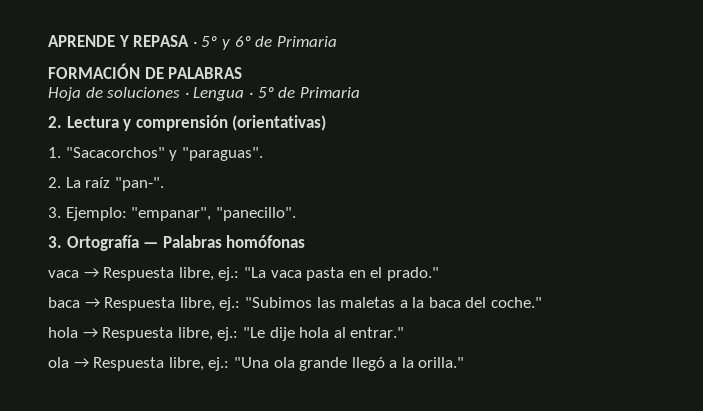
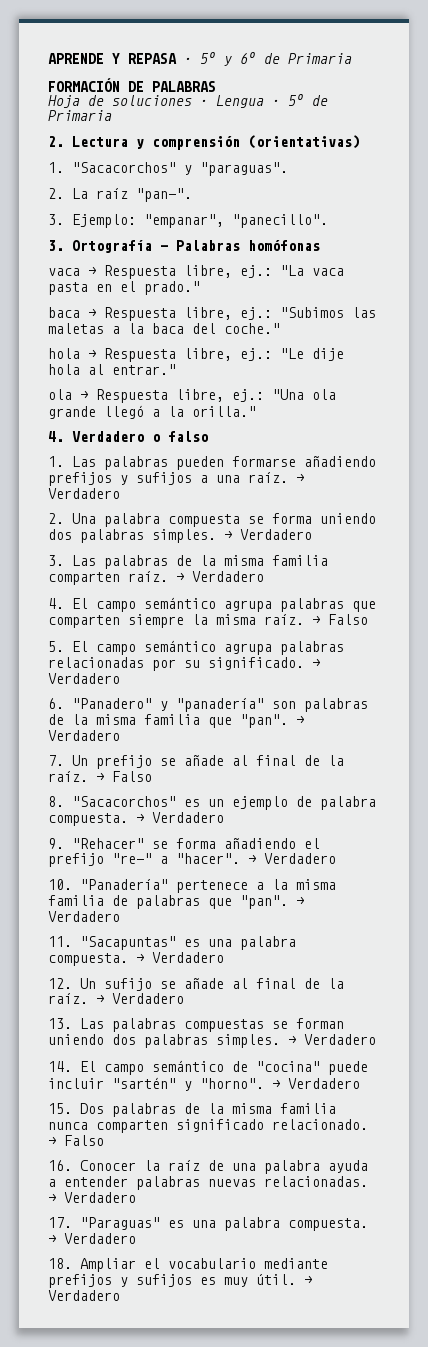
+ 4. Verdadero o falso
+ 1. Las palabras pueden formarse añadiendo prefijos y sufijos a una raíz. → Verdadero
+ 2. Una palabra compuesta se forma uniendo dos palabras simples. → Verdadero
+ 3. Las palabras de la misma familia comparten raíz. → Verdadero
+ 4. El campo semántico agrupa palabras que comparten siempre la misma raíz. → Falso
+ 5. El campo semántico agrupa palabras relacionadas por su significado. → Verdadero
+ 6. "Panadero" y "panadería" son palabras de la misma familia que "pan". → Verdadero
+ 7. Un prefijo se añade al final de la raíz. → Falso
+ 8. "Sacacorchos" es un ejemplo de palabra compuesta. → Verdadero
+ 9. "Rehacer" se forma añadiendo el prefijo "re-" a "hacer". → Verdadero
+ 10. "Panadería" pertenece a la misma familia de palabras que "pan". → Verdadero
+ 11. "Sacapuntas" es una palabra compuesta. → Verdadero
+ 12. Un sufijo se añade al final de la raíz. → Verdadero
+ 13. Las palabras compuestas se forman uniendo dos palabras simples. → Verdadero
+ 14. El campo semántico de "cocina" puede incluir "sartén" y "horno". → Verdadero
+ 15. Dos palabras de la misma familia nunca comparten significado relacionado. → Falso
+ 16. Conocer la raíz de una palabra ayuda a entender palabras nuevas relacionadas. → Verdadero
+ 17. "Paraguas" es una palabra compuesta. → Verdadero
+ 18. Ampliar el vocabulario mediante prefijos y sufijos es muy útil. → Verdadero

